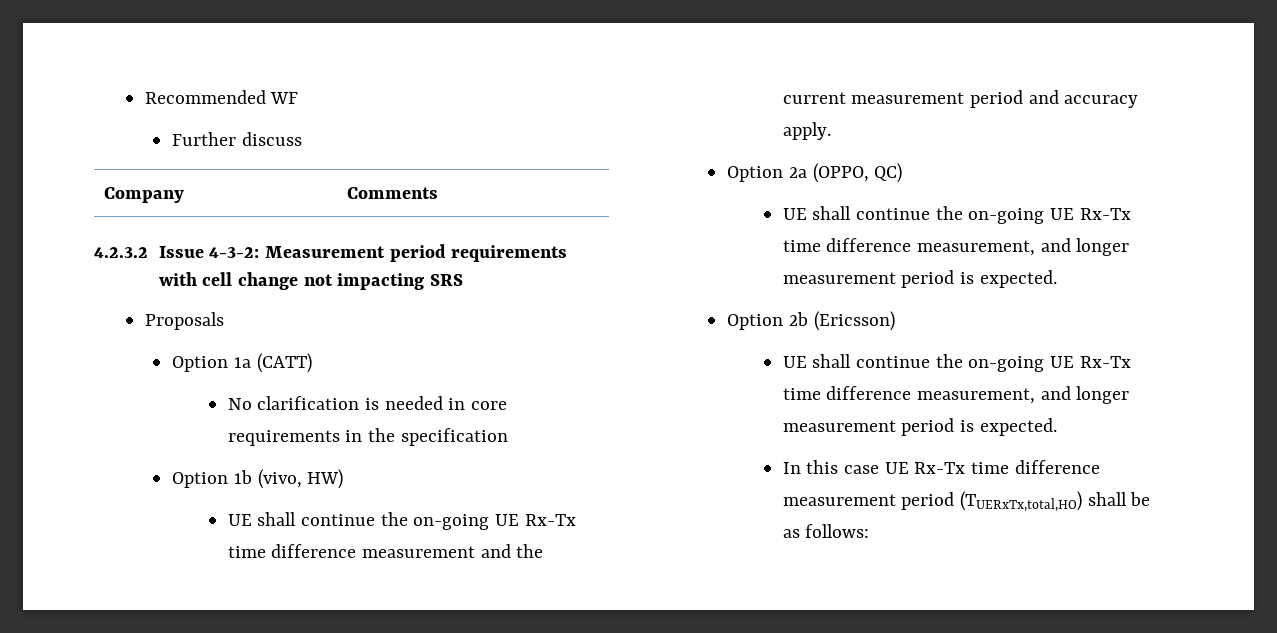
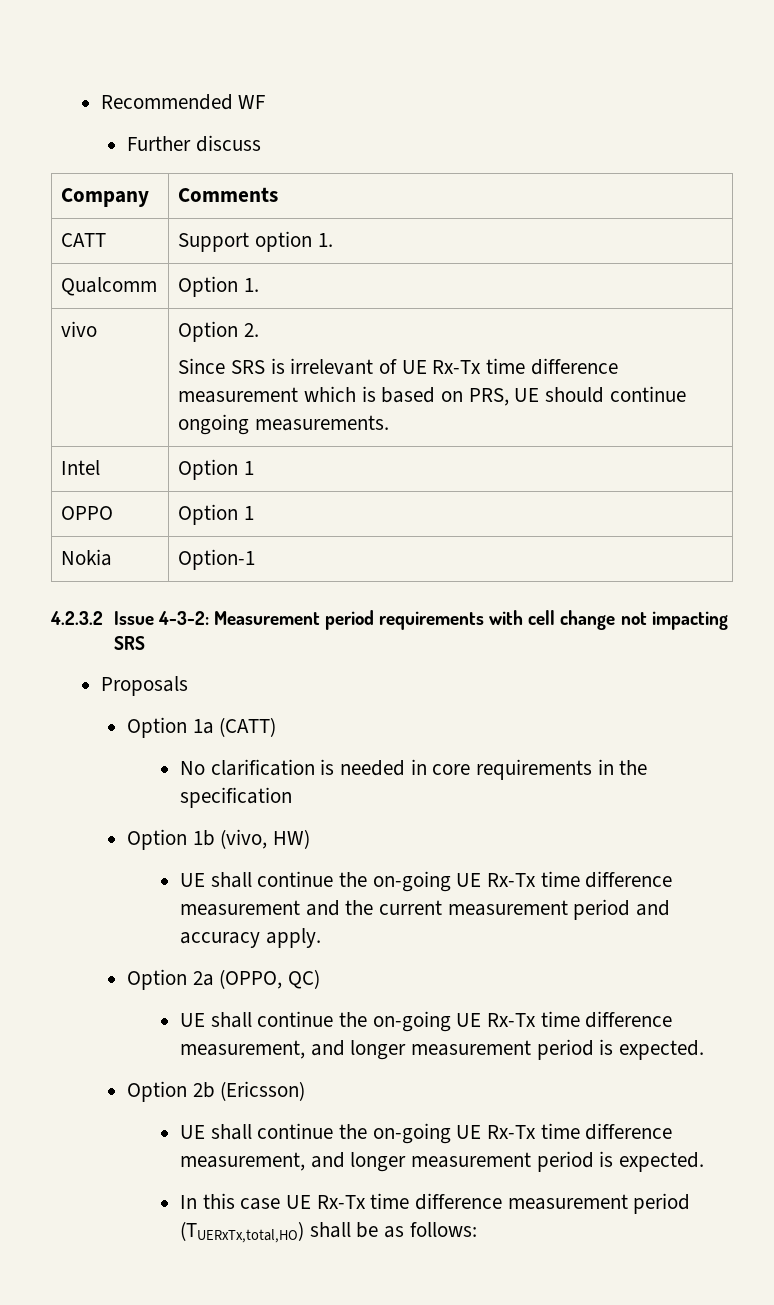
+ CATT | Support option 1.
+ Qualcomm | Option 1.
+ vivo | Option 2.
+ Since SRS is irrelevant of UE Rx-Tx time difference measurement which is based on PRS, UE should continue ongoing measurements.
+ Intel | Option 1
+ OPPO | Option 1
+ Nokia | Option-1

